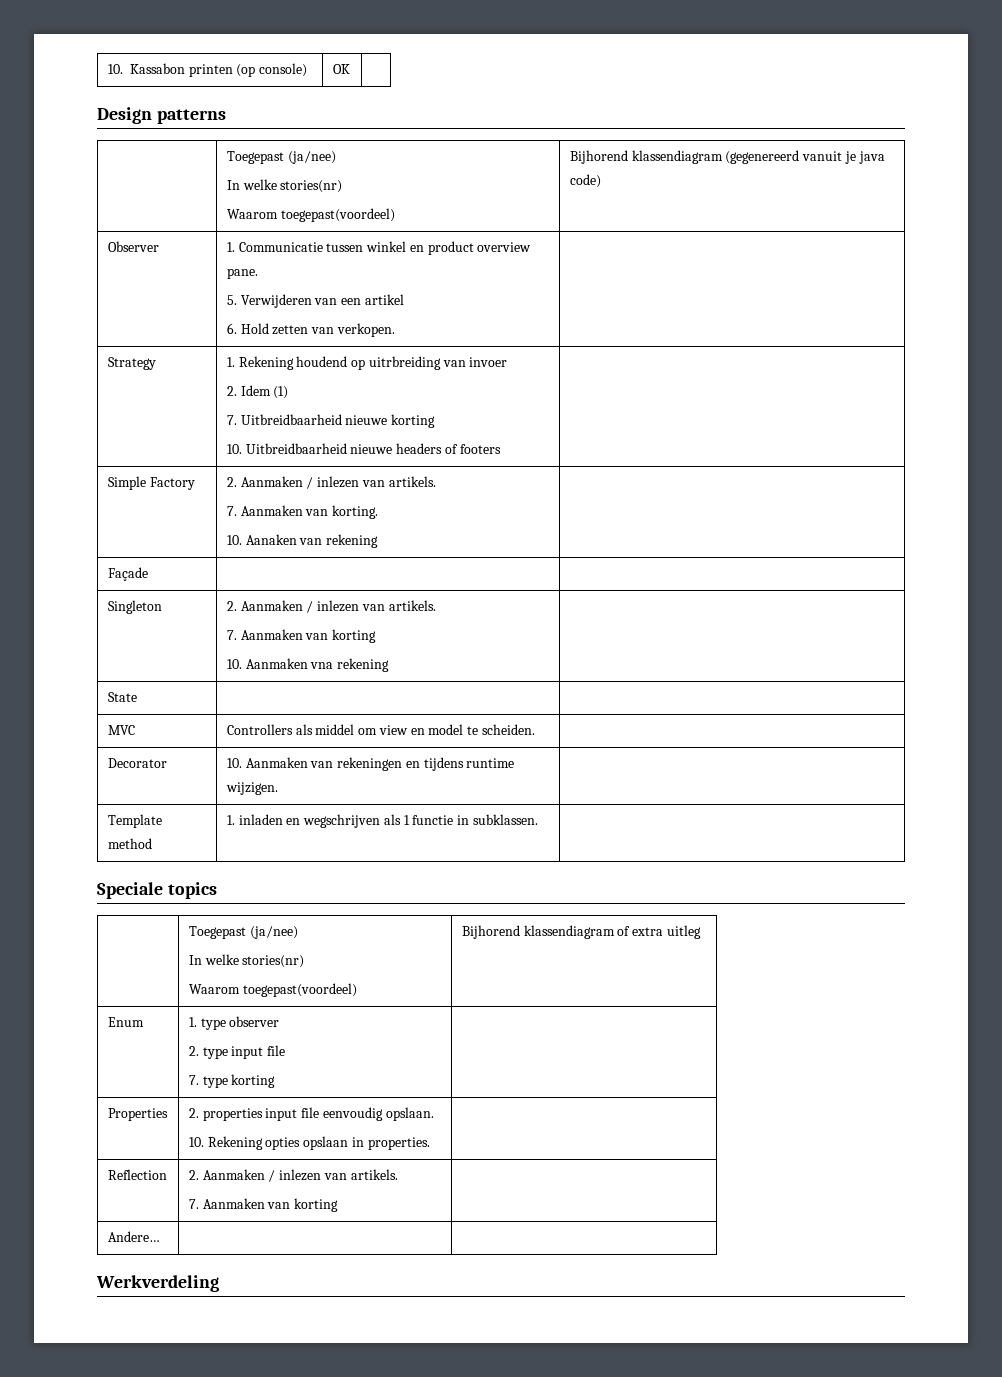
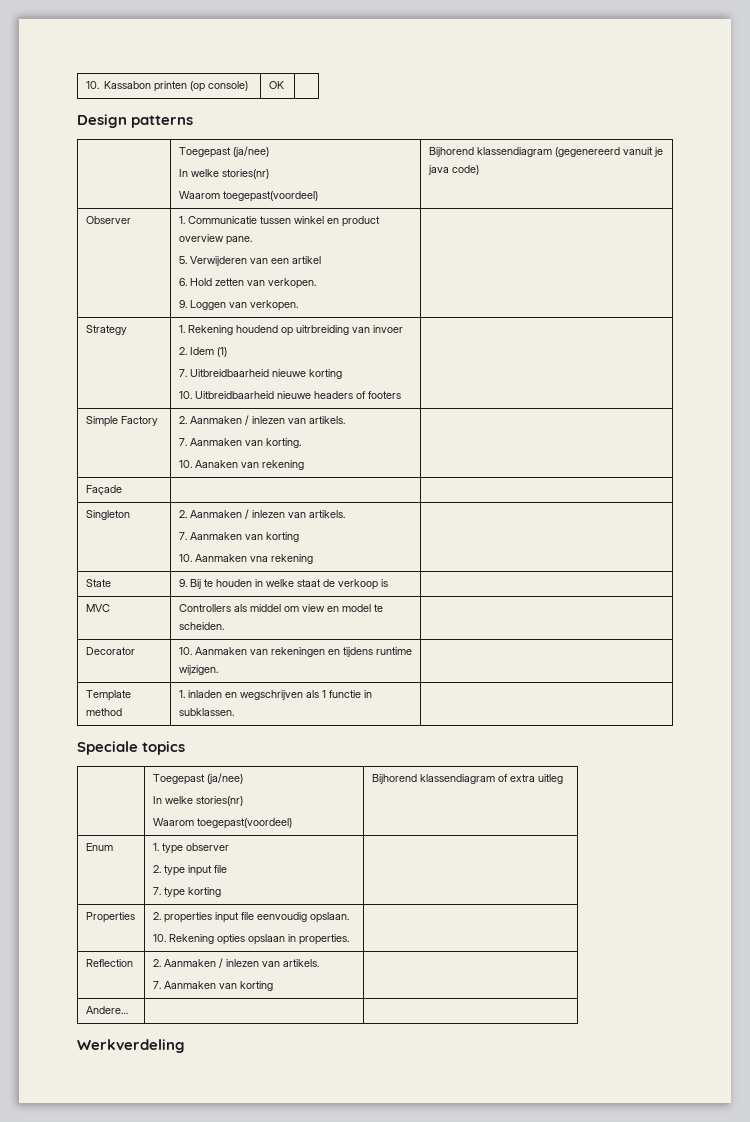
  Observer | 1. Communicatie tussen winkel en product overview pane.
  5. Verwijderen van een artikel
- 6. Hold zetten van verkopen. |
+ 6. Hold zetten van verkopen.
+ 9. Loggen van verkopen. |
- State | |
+ State | 9. Bij te houden in welke staat de verkoop is |

